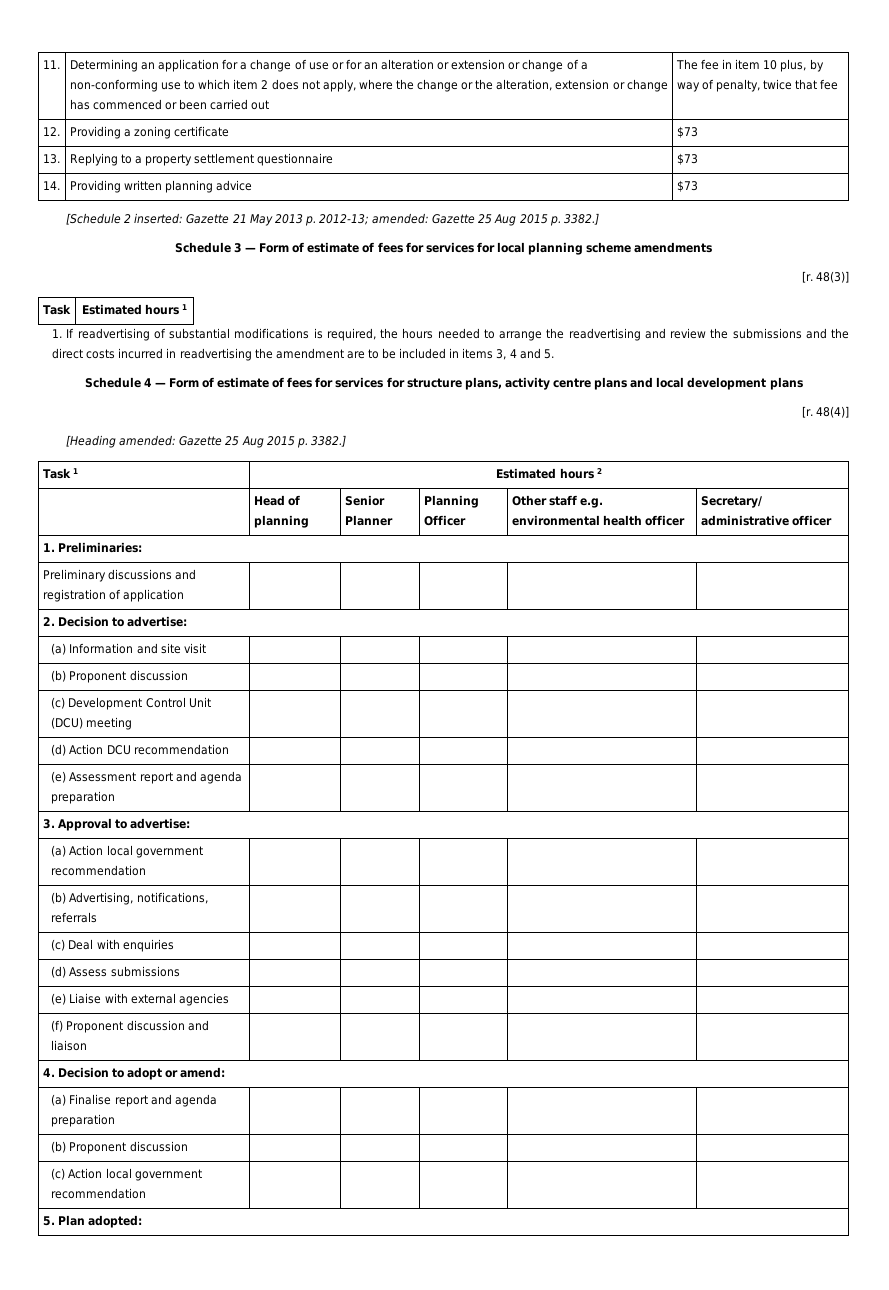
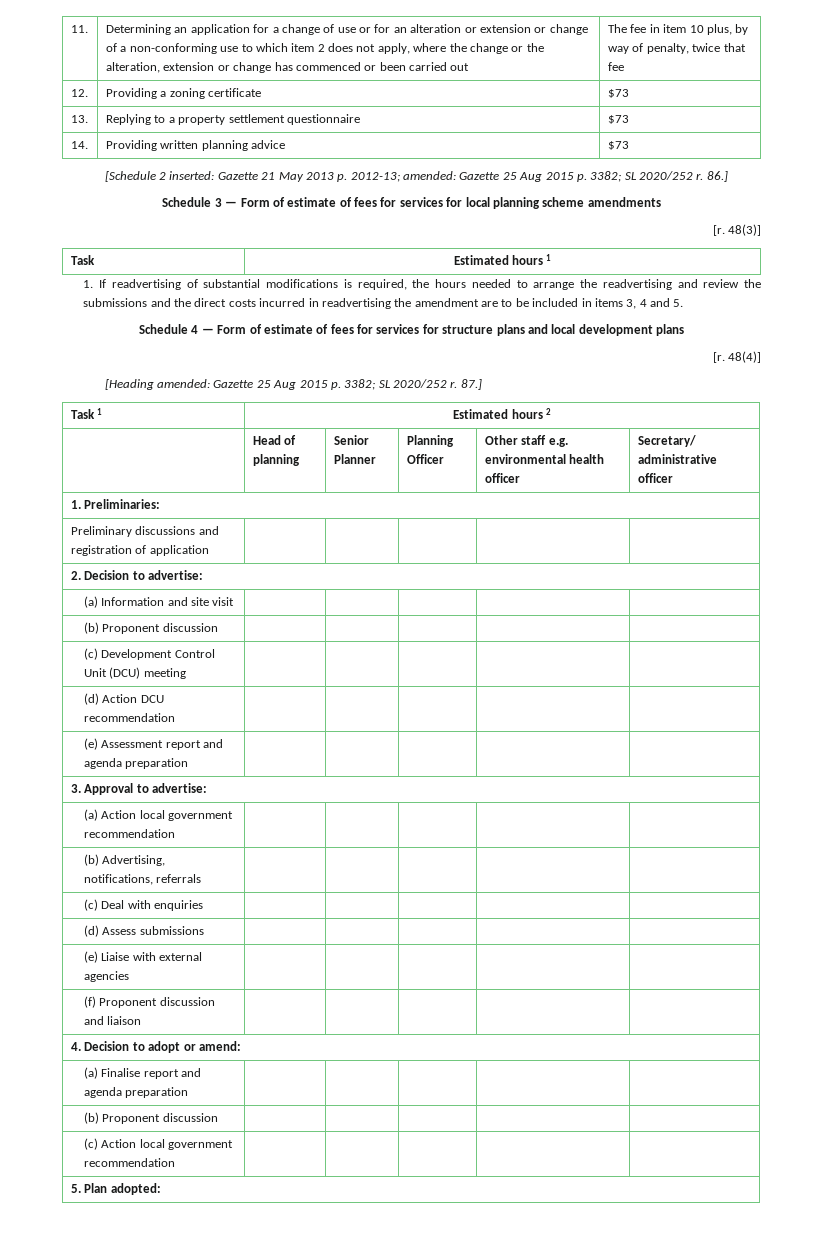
- [Schedule 2 inserted: Gazette 21 May 2013 p. 2012-13; amended: Gazette 25 Aug 2015 p. 3382.]
+ [Schedule 2 inserted: Gazette 21 May 2013 p. 2012-13; amended: Gazette 25 Aug 2015 p. 3382; SL 2020/252 r. 86.]
- Schedule 4 — Form of estimate of fees for services for structure plans, activity centre plans and local development plans
+ Schedule 4 — Form of estimate of fees for services for structure plans and local development plans
- [Heading amended: Gazette 25 Aug 2015 p. 3382.]
+ [Heading amended: Gazette 25 Aug 2015 p. 3382; SL 2020/252 r. 87.]

